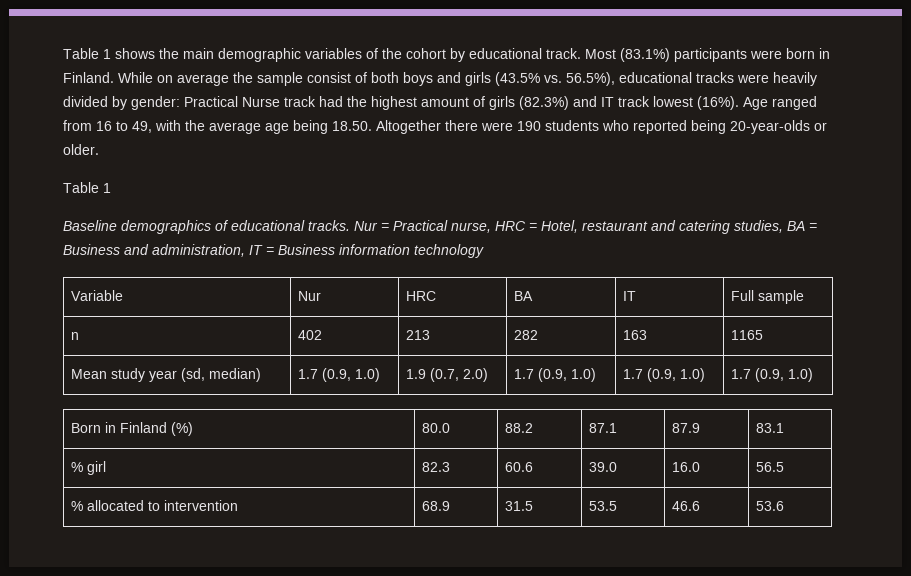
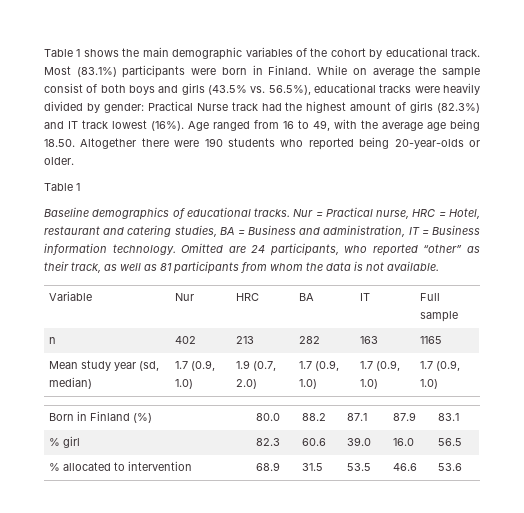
- Nur = Practical nurse, HRC = Hotel, restaurant and catering studies, BA = Business and administration, IT = Business information technology
+ Nur = Practical nurse, HRC = Hotel, restaurant and catering studies, BA = Business and administration, IT = Business information technology. Omitted are 24 participants, who reported “other” as their track, as well as 81 participants from whom the data is not available.

